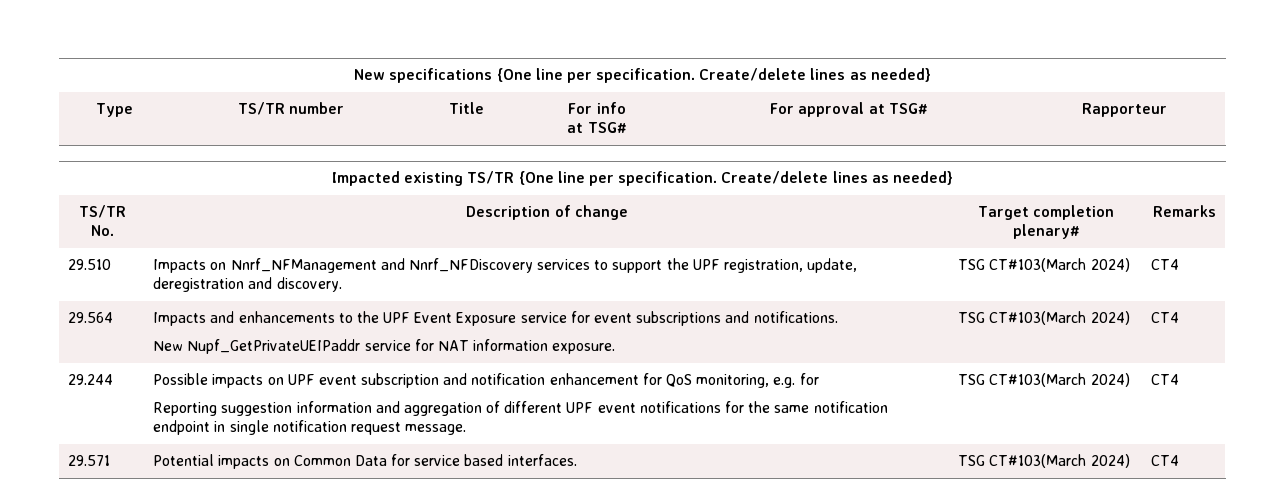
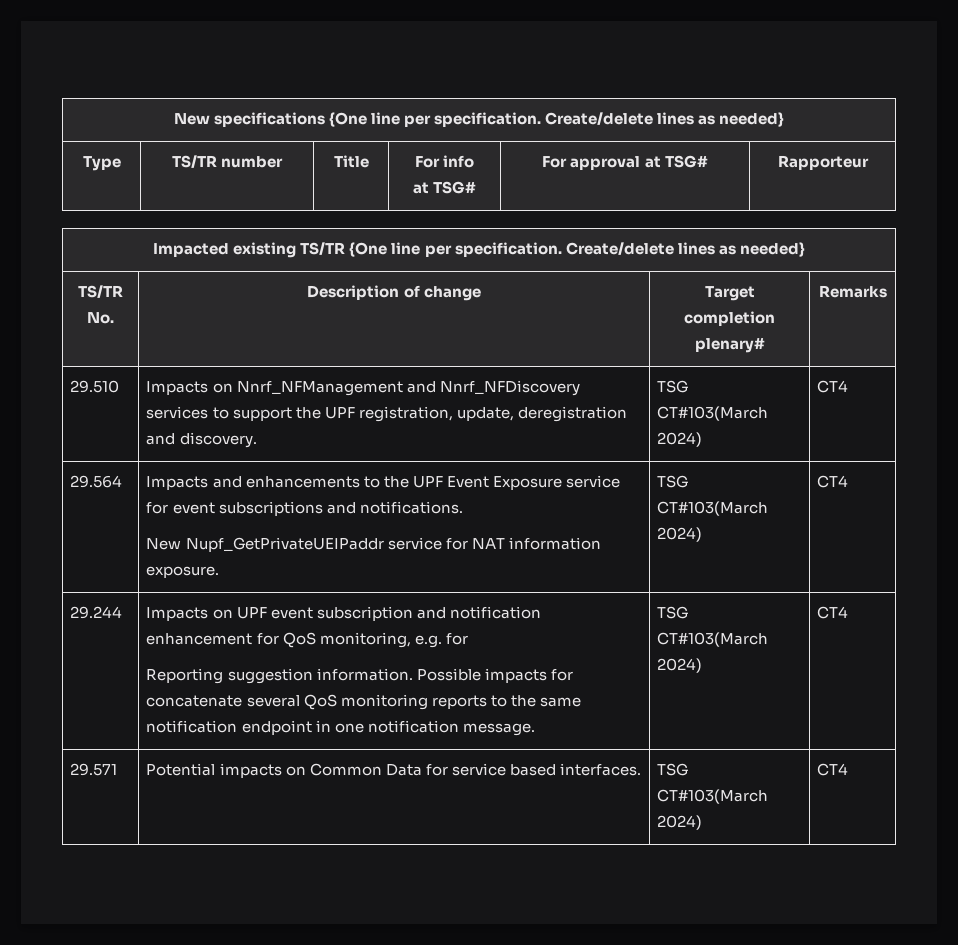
- 29.244 | Possible impacts on UPF event subscription and notification enhancement for QoS monitoring, e.g. for
- Reporting suggestion information and aggregation of different UPF event notifications for the same notification endpoint in single notification request message. | TSG CT#103(March 2024) | CT4
+ 29.244 | Impacts on UPF event subscription and notification enhancement for QoS monitoring, e.g. for
+ Reporting suggestion information. Possible impacts for concatenate several QoS monitoring reports to the same notification endpoint in one notification message. | TSG CT#103(March 2024) | CT4

